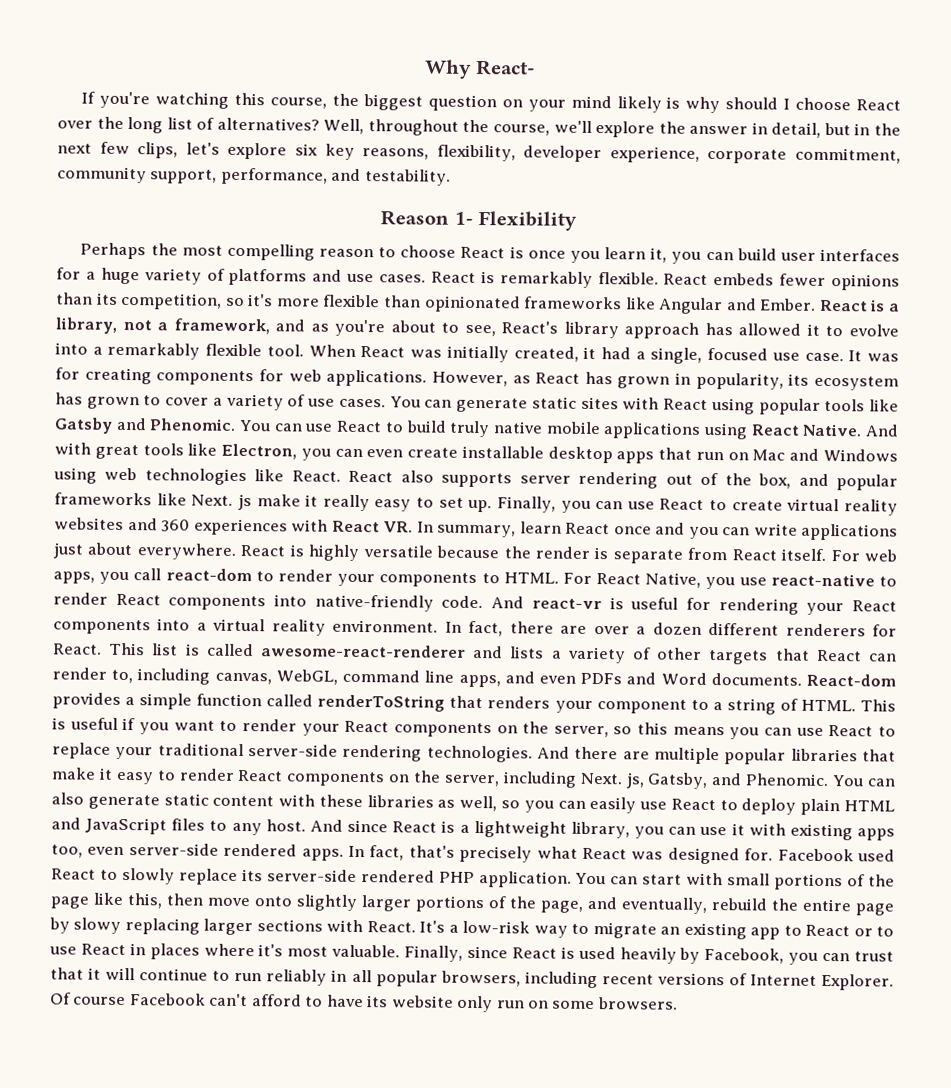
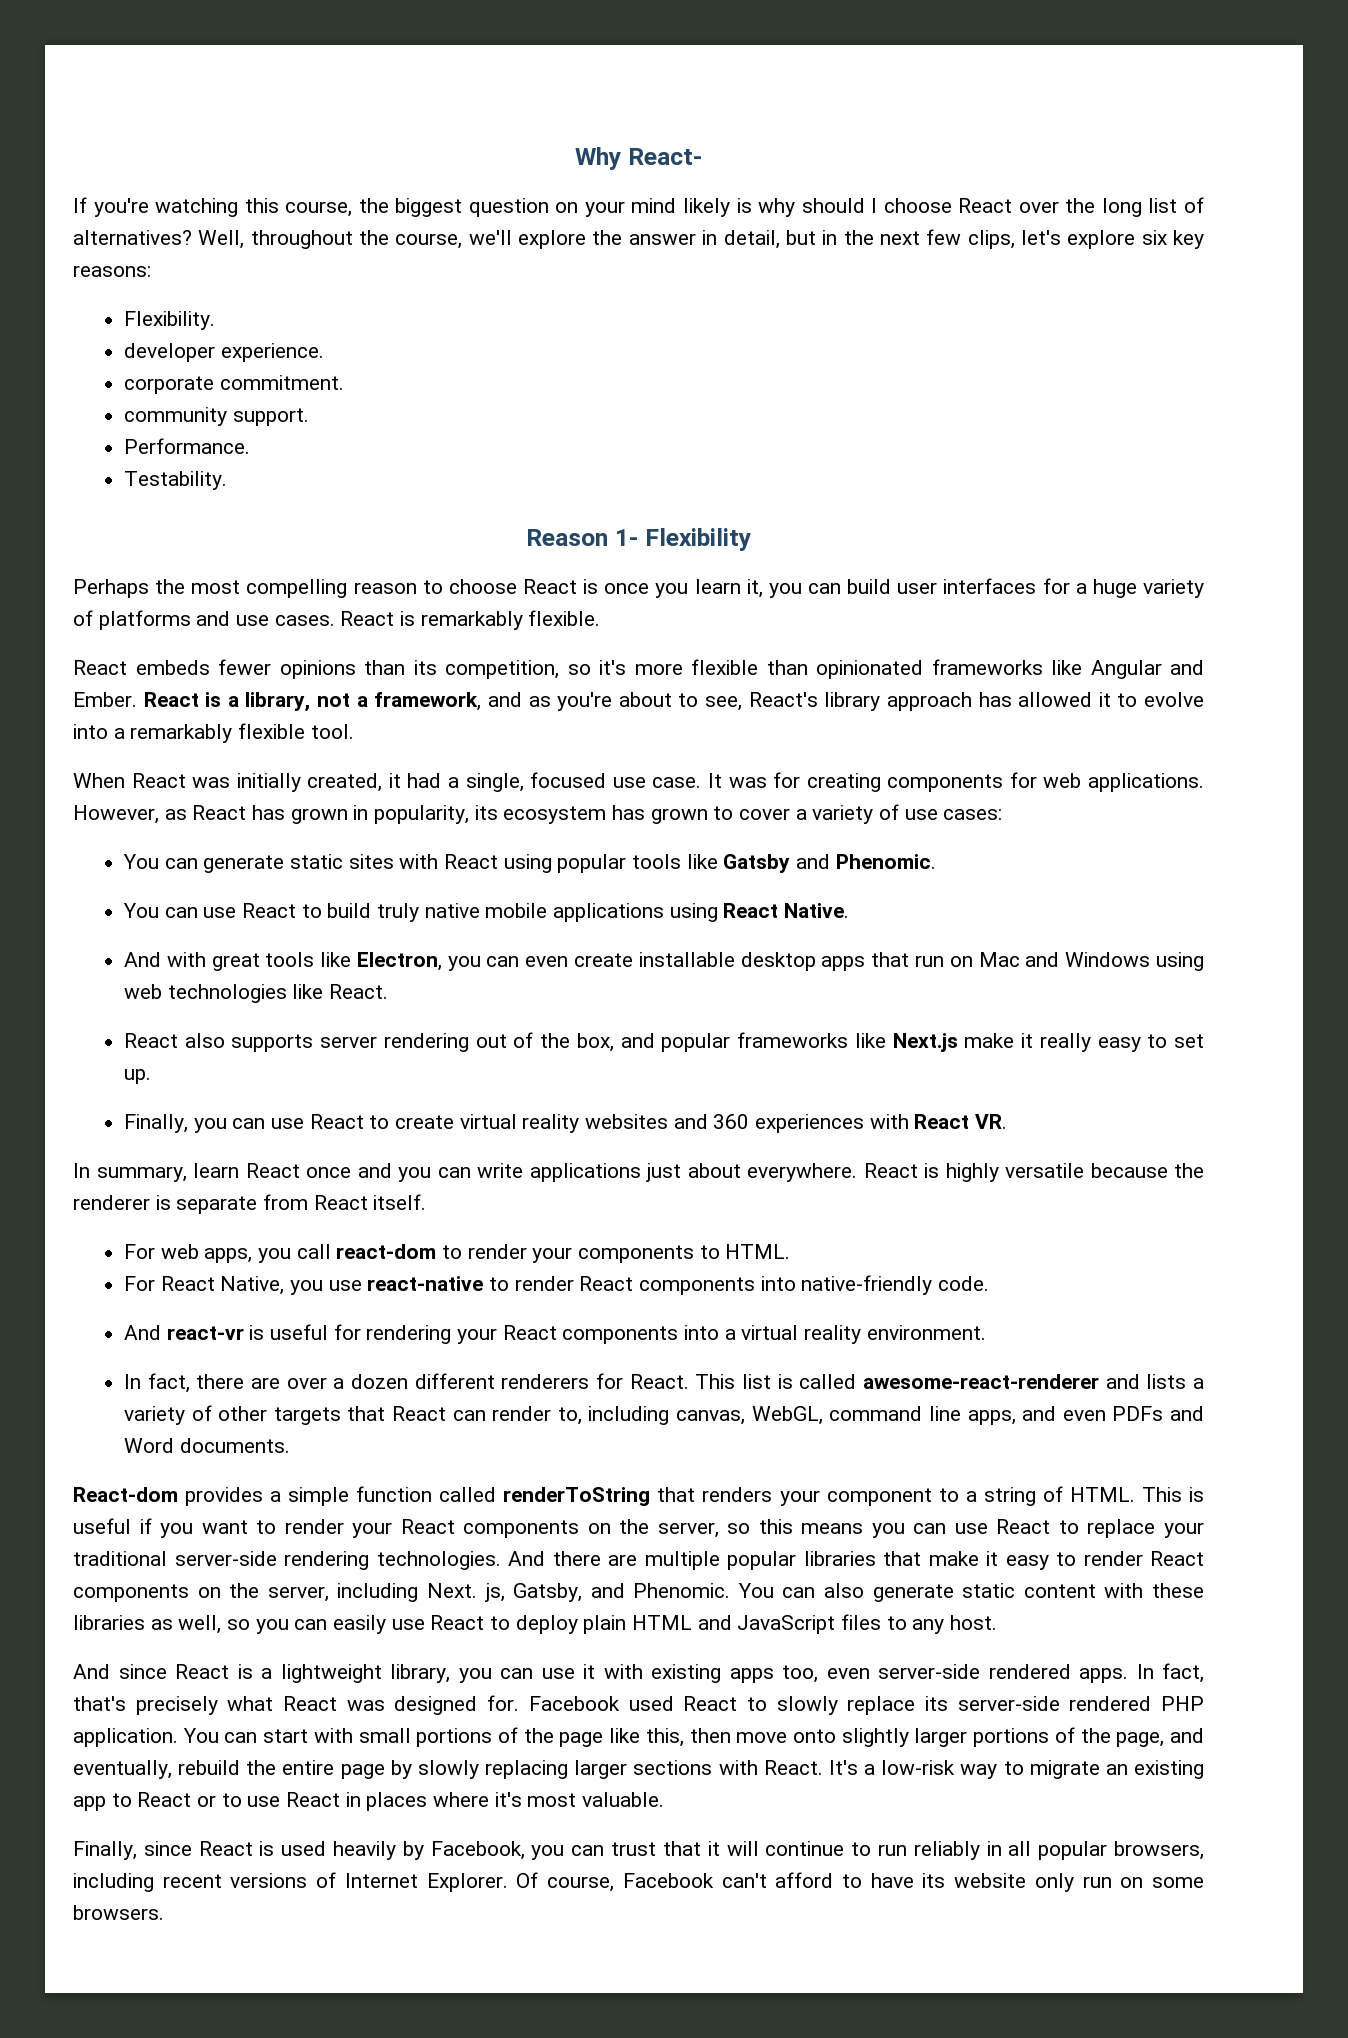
- Well, throughout the course, we'll explore the answer in detail, but in the next few clips, let's explore six key reasons, flexibility, developer experience, corporate commitment, community support, performance, and testability.
+ Well, throughout the course, we'll explore the answer in detail, but in the next few clips, let's explore six key reasons:
+ Flexibility.
+ developer experience.
+ corporate commitment.
+ community support.
+ Performance.
+ Testability.
- React is remarkably flexible. React embeds fewer opinions than its competition, so it's more flexible than opinionated frameworks like Angular and Ember.
+ React is remarkably flexible.
+ React embeds fewer opinions than its competition, so it's more flexible than opinionated frameworks like Angular and Ember.
- React is a library, not a framework, and as you're about to see, React's library approach has allowed it to evolve into a remarkably flexible tool. When React was initially created, it had a single, focused use case.
+ React is a library, not a framework, and as you're about to see, React's library approach has allowed it to evolve into a remarkably flexible tool.
+ When React was initially created, it had a single, focused use case.
- However, as React has grown in popularity, its ecosystem has grown to cover a variety of use cases. You can generate static sites with React using popular tools like Gatsby and Phenomic. You can use React to build truly native mobile applications using React Native. And with great tools like Electron, you can even create installable desktop apps that run on Mac and Windows using web technologies like React. React also supports server rendering out of the box, and popular frameworks like Next. js make it really easy to set up. Finally, you can use React to create virtual reality websites and 360 experiences with React VR. In summary, learn React once and you can write applications just about everywhere.
+ However, as React has grown in popularity, its ecosystem has grown to cover a variety of use cases:
+ You can generate static sites with React using popular tools like Gatsby and Phenomic.
+ You can use React to build truly native mobile applications using React Native.
+ And with great tools like Electron, you can even create installable desktop apps that run on Mac and Windows using web technologies like React.
+ React also supports server rendering out of the box, and popular frameworks like Next.js make it really easy to set up.
+ Finally, you can use React to create virtual reality websites and 360 experiences with React VR.
+ In summary, learn React once and you can write applications just about everywhere.
- React is highly versatile because the render is separate from React itself. For web apps, you call react-dom to render your components to HTML. For React Native, you use react-native to render React components into native-friendly code. And react-vr is useful for rendering your React components into a virtual reality environment. In fact, there are over a dozen different renderers for React.
+ React is highly versatile because the renderer is separate from React itself.
+ For web apps, you call react-dom to render your components to HTML.
+ For React Native, you use react-native to render React components into native-friendly code.
+ And react-vr is useful for rendering your React components into a virtual reality environment.
+ In fact, there are over a dozen different renderers for React.
- This list is called awesome-react-renderer and lists a variety of other targets that React can render to, including canvas, WebGL, command line apps, and even PDFs and Word documents. React-dom provides a simple function called renderToString that renders your component to a string of HTML.
+ This list is called awesome-react-renderer and lists a variety of other targets that React can render to, including canvas, WebGL, command line apps, and even PDFs and Word documents.
+ React-dom provides a simple function called renderToString that renders your component to a string of HTML.
- You can also generate static content with these libraries as well, so you can easily use React to deploy plain HTML and JavaScript files to any host. And since React is a lightweight library, you can use it with existing apps too, even server-side rendered apps.
+ You can also generate static content with these libraries as well, so you can easily use React to deploy plain HTML and JavaScript files to any host.
+ And since React is a lightweight library, you can use it with existing apps too, even server-side rendered apps.
- You can start with small portions of the page like this, then move onto slightly larger portions of the page, and eventually, rebuild the entire page by slowy replacing larger sections with React.
+ You can start with small portions of the page like this, then move onto slightly larger portions of the page, and eventually, rebuild the entire page by slowly replacing larger sections with React.
- It's a low-risk way to migrate an existing app to React or to use React in places where it's most valuable. Finally, since React is used heavily by Facebook, you can trust that it will continue to run reliably in all popular browsers, including recent versions of Internet Explorer.
+ It's a low-risk way to migrate an existing app to React or to use React in places where it's most valuable.
+ Finally, since React is used heavily by Facebook, you can trust that it will continue to run reliably in all popular browsers, including recent versions of Internet Explorer.
- Of course Facebook can't afford to have its website only run on some browsers.
+ Of course, Facebook can't afford to have its website only run on some browsers.

